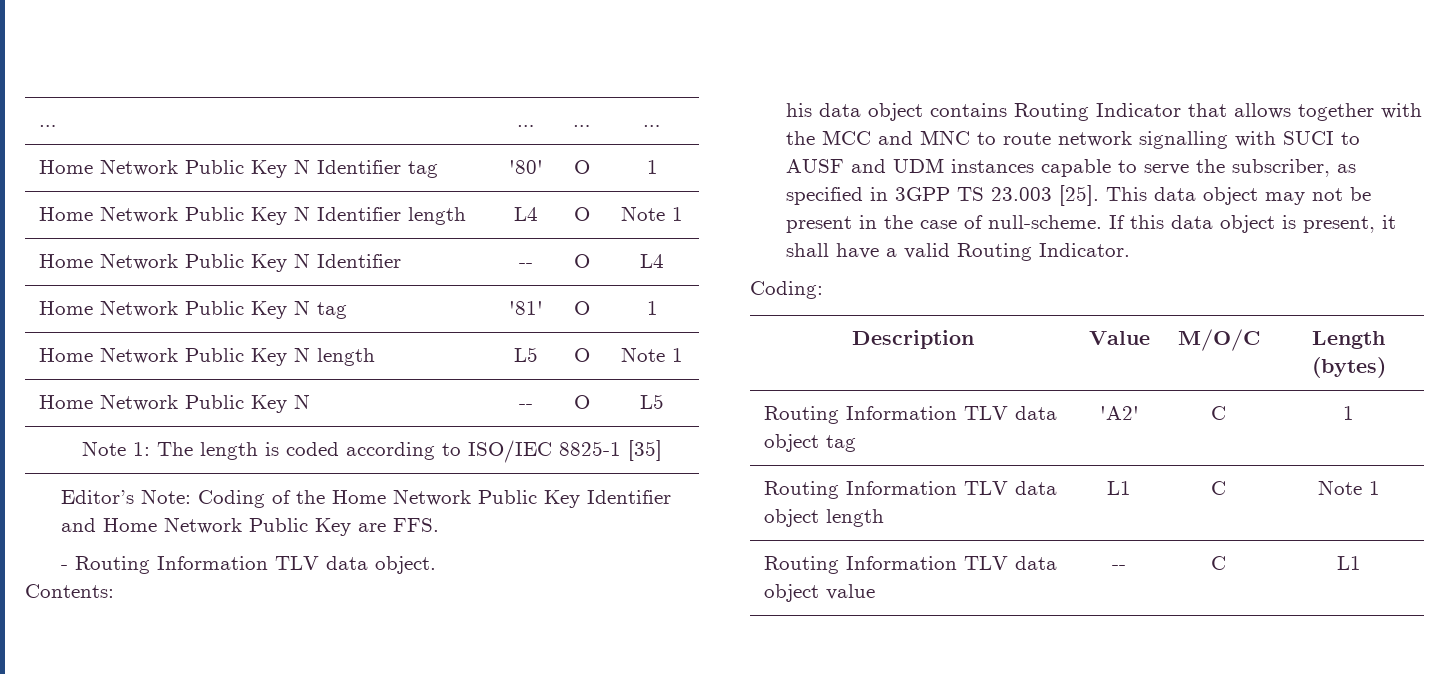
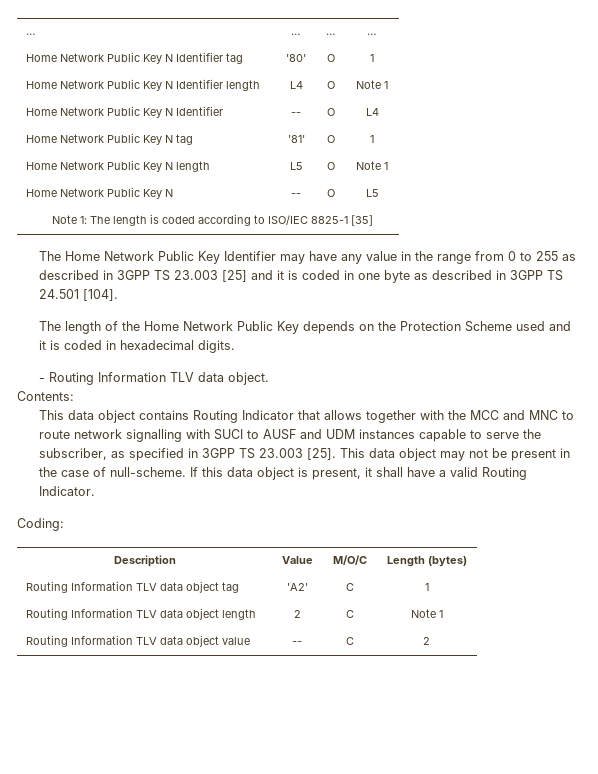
- Editor’s Note: Coding of the Home Network Public Key Identifier and Home Network Public Key are FFS.
+ The Home Network Public Key Identifier may have any value in the range from 0 to 255 as described in 3GPP TS 23.003 [25] and it is coded in one byte as described in 3GPP TS 24.501 [104].
+ The length of the Home Network Public Key depends on the Protection Scheme used and it is coded in hexadecimal digits.
- his data object contains Routing Indicator that allows together with the MCC and MNC to route network signalling with SUCI to AUSF and UDM instances capable to serve the subscriber, as specified in 3GPP TS 23.003 [25].
+ This data object contains Routing Indicator that allows together with the MCC and MNC to route network signalling with SUCI to AUSF and UDM instances capable to serve the subscriber, as specified in 3GPP TS 23.003 [25].
- Routing Information TLV data object length | L1 | C | Note 1
+ Routing Information TLV data object length | 2 | C | Note 1
- Routing Information TLV data object value | -- | C | L1
+ Routing Information TLV data object value | -- | C | 2

